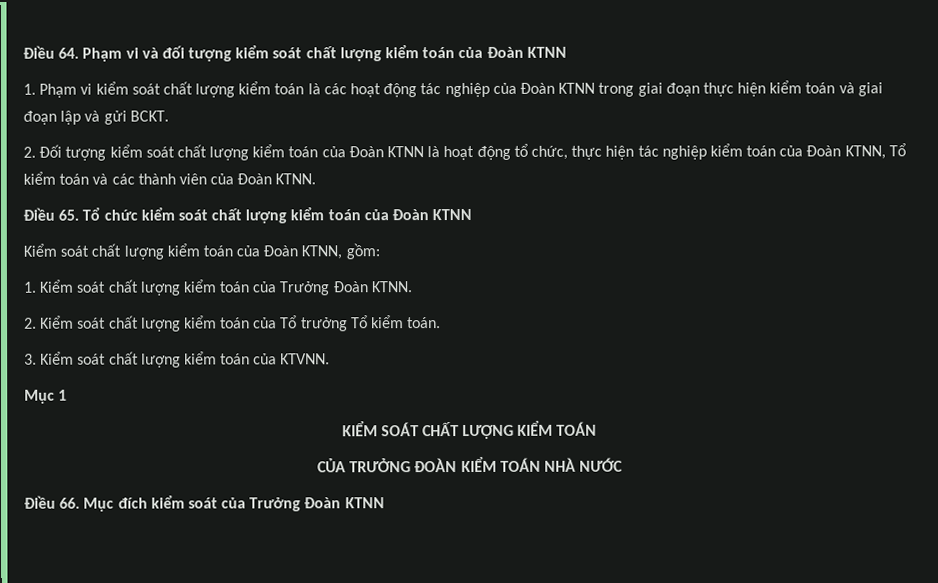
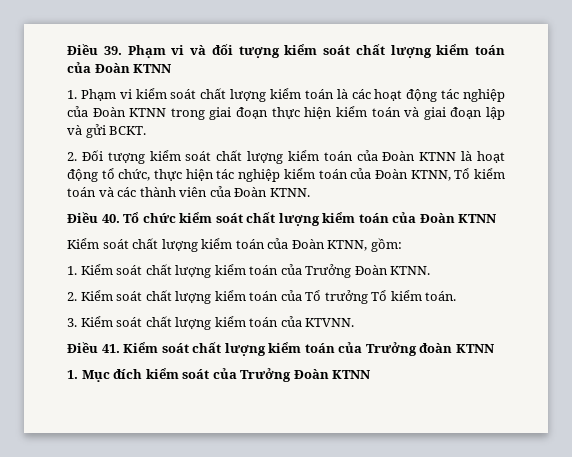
- Điều 64. Phạm vi và đối tượng kiểm soát chất lượng kiểm toán của Đoàn KTNN
+ Điều 39. Phạm vi và đối tượng kiểm soát chất lượng kiểm toán của Đoàn KTNN
- Điều 65. Tổ chức kiểm soát chất lượng kiểm toán của Đoàn KTNN
+ Điều 40. Tổ chức kiểm soát chất lượng kiểm toán của Đoàn KTNN
- Mục 1
- KIỂM SOÁT CHẤT LƯỢNG KIỂM TOÁN
- CỦA TRƯỞNG ĐOÀN KIỂM TOÁN NHÀ NƯỚC
- Điều 66. Mục đích kiểm soát của Trưởng Đoàn KTNN
+ Điều 41. Kiểm soát chất lượng kiểm toán của Trưởng đoàn KTNN
+ 1. Mục đích kiểm soát của Trưởng Đoàn KTNN

